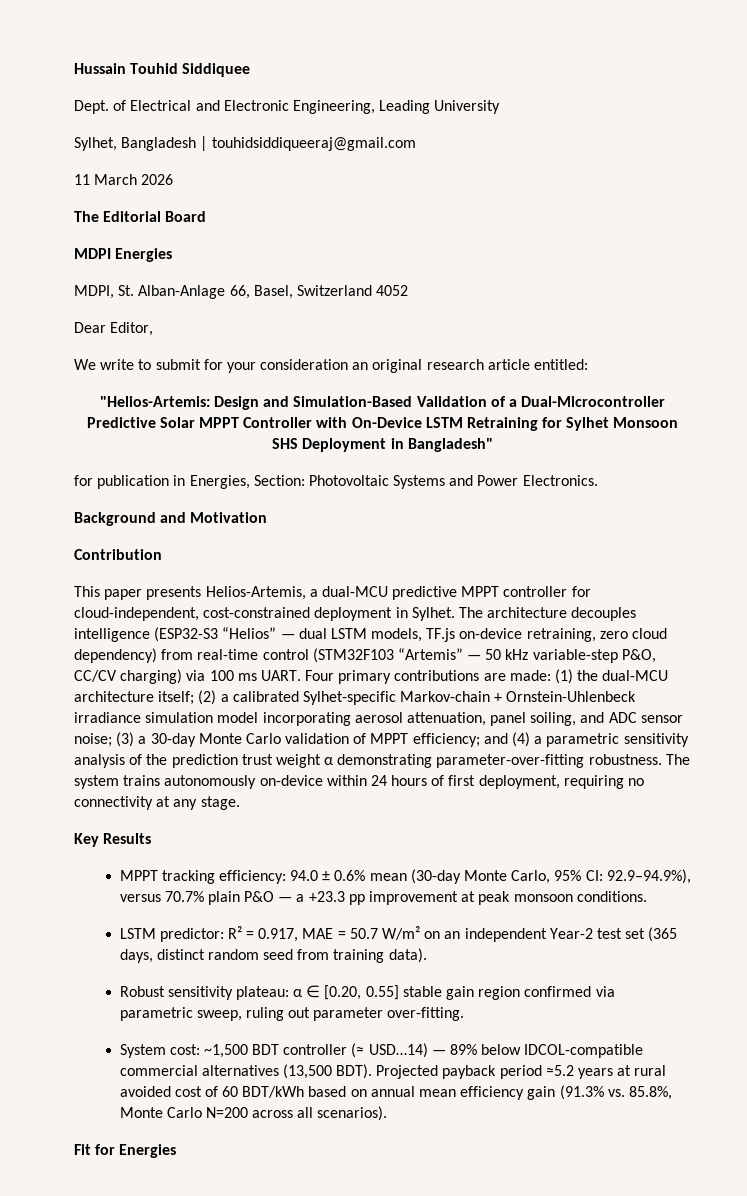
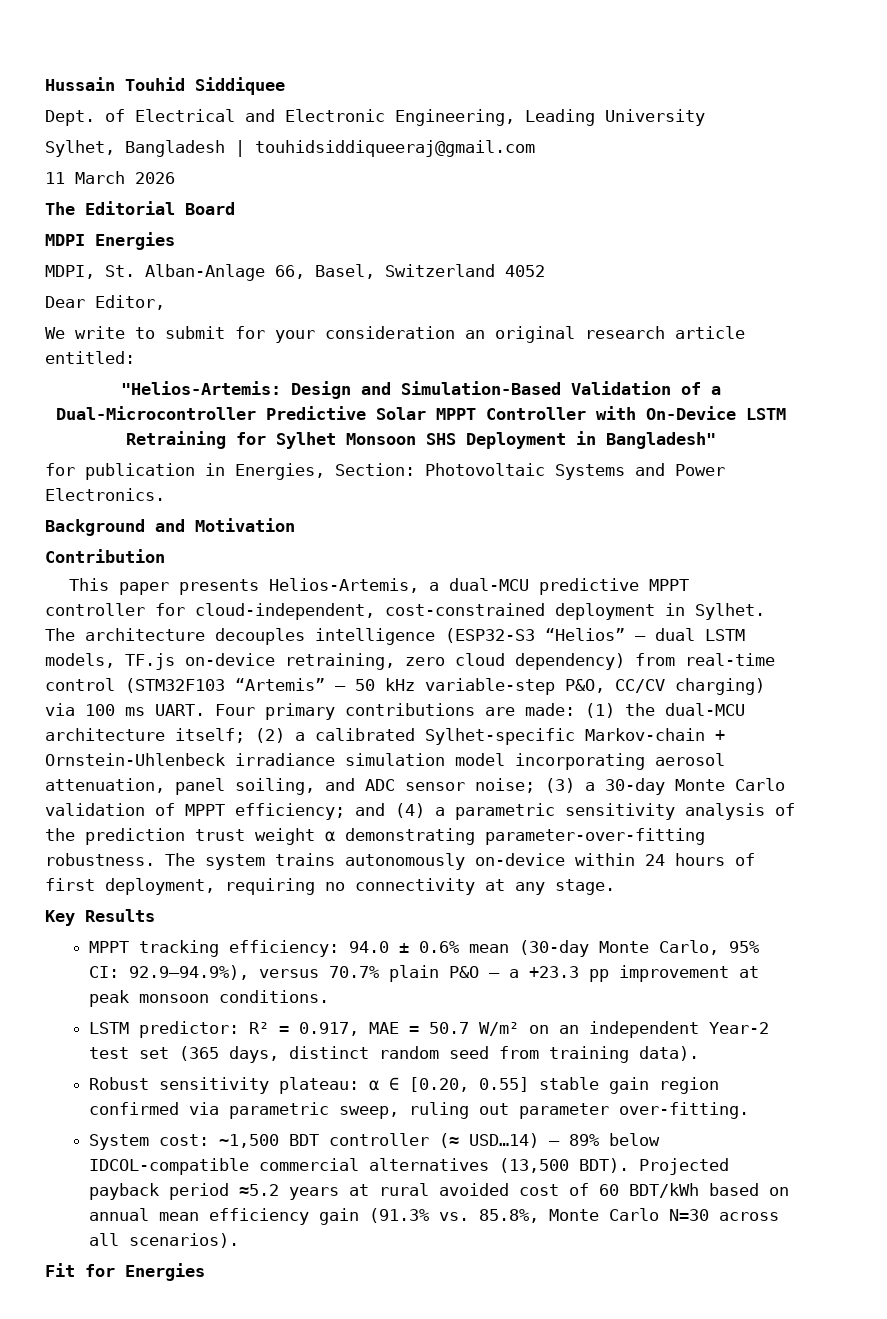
- Projected payback period ≈5.2 years at rural avoided cost of 60 BDT/kWh based on annual mean efficiency gain (91.3% vs. 85.8%, Monte Carlo N=200 across all scenarios).
+ Projected payback period ≈5.2 years at rural avoided cost of 60 BDT/kWh based on annual mean efficiency gain (91.3% vs. 85.8%, Monte Carlo N=30 across all scenarios).

